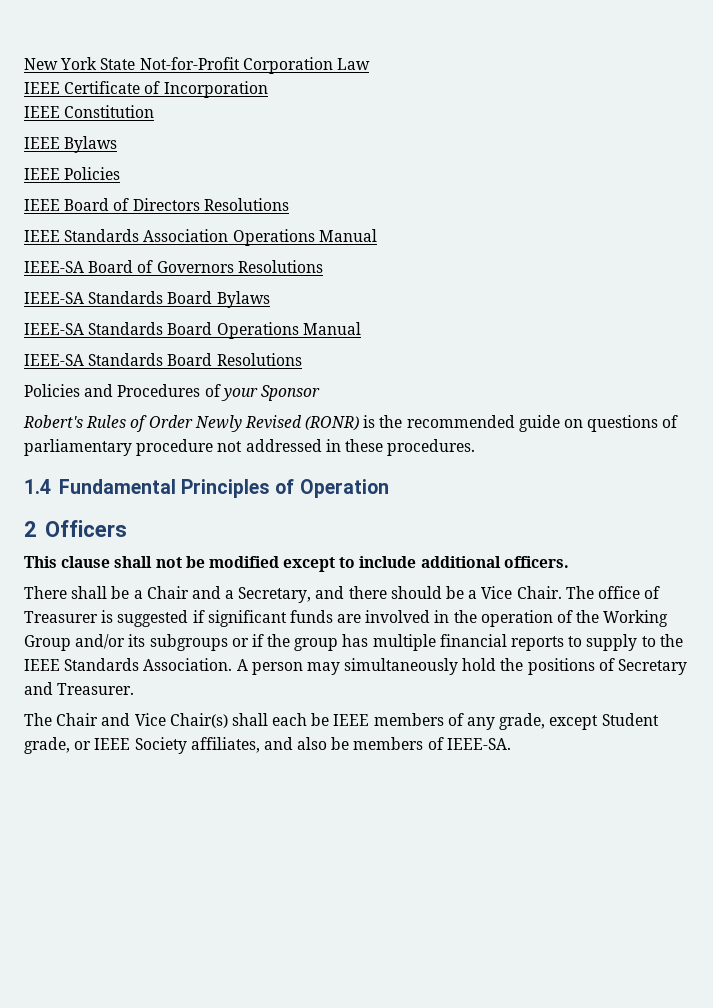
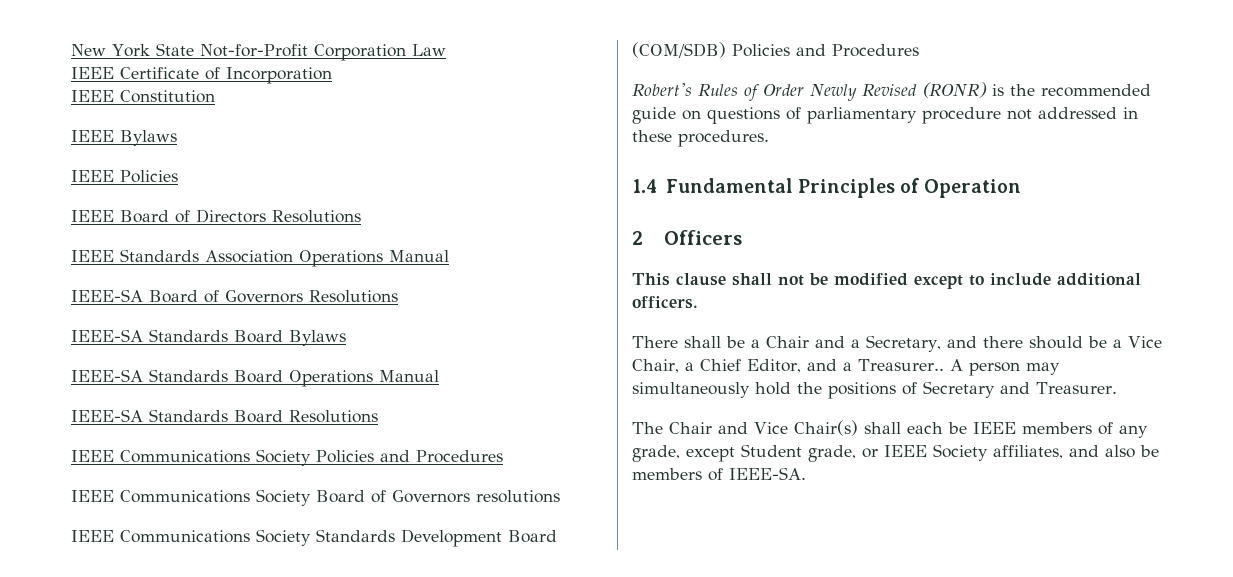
- Policies and Procedures of your Sponsor
+ IEEE Communications Society Policies and Procedures
+ IEEE Communications Society Board of Governors resolutions
+ IEEE Communications Society Standards Development Board (COM/SDB) Policies and Procedures
- There shall be a Chair and a Secretary, and there should be a Vice Chair. The office of Treasurer is suggested if significant funds are involved in the operation of the Working Group and/or its subgroups or if the group has multiple financial reports to supply to the IEEE Standards Association.
+ There shall be a Chair and a Secretary, and there should be a Vice Chair, a Chief Editor, and a Treasurer..

